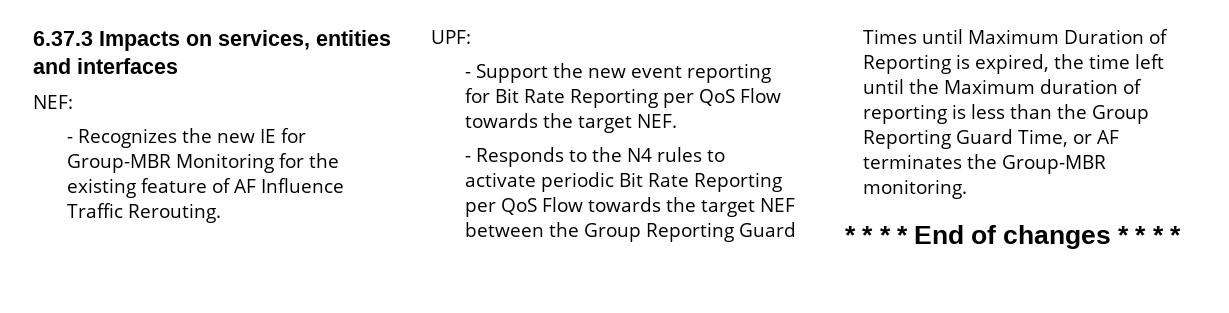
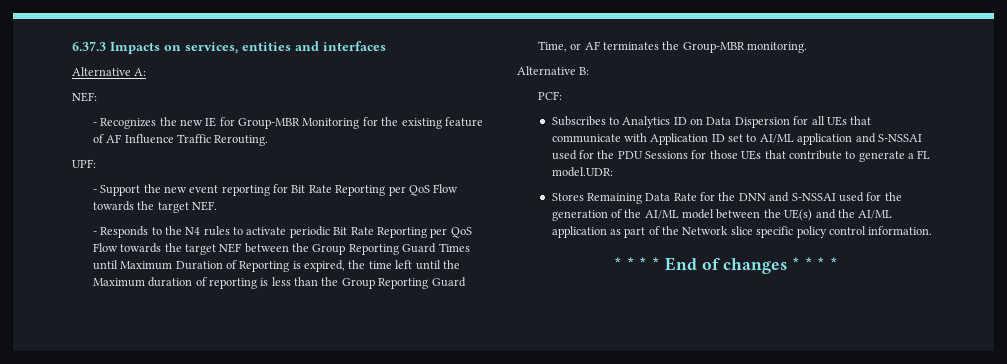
+ Alternative A:
+ Alternative B:
+ PCF:
+ Subscribes to Analytics ID on Data Dispersion for all UEs that communicate with Application ID set to AI/ML application and S-NSSAI used for the PDU Sessions for those UEs that contribute to generate a FL model.UDR:
+ Stores Remaining Data Rate for the DNN and S-NSSAI used for the generation of the AI/ML model between the UE(s) and the AI/ML application as part of the Network slice specific policy control information.

